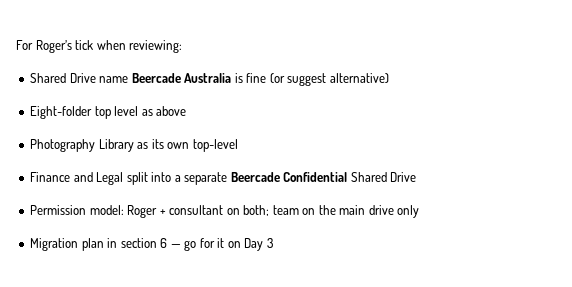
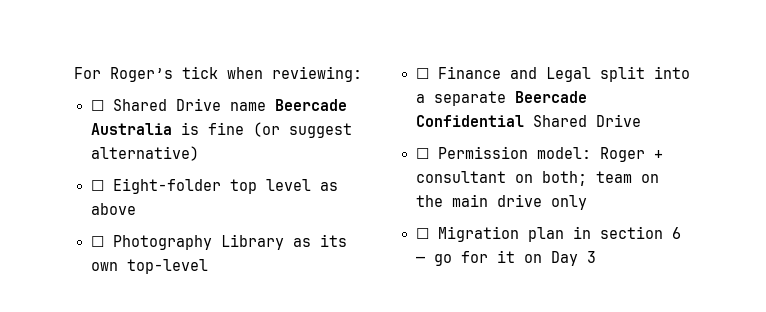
- Shared Drive name Beercade Australia is fine (or suggest alternative)
+ ☐ Shared Drive name Beercade Australia is fine (or suggest alternative)
- Eight-folder top level as above
+ ☐ Eight-folder top level as above
- Photography Library as its own top-level
+ ☐ Photography Library as its own top-level
- Finance and Legal split into a separate Beercade Confidential Shared Drive
+ ☐ Finance and Legal split into a separate Beercade Confidential Shared Drive
- Permission model: Roger + consultant on both; team on the main drive only
+ ☐ Permission model: Roger + consultant on both; team on the main drive only
- Migration plan in section 6 — go for it on Day 3
+ ☐ Migration plan in section 6 — go for it on Day 3

